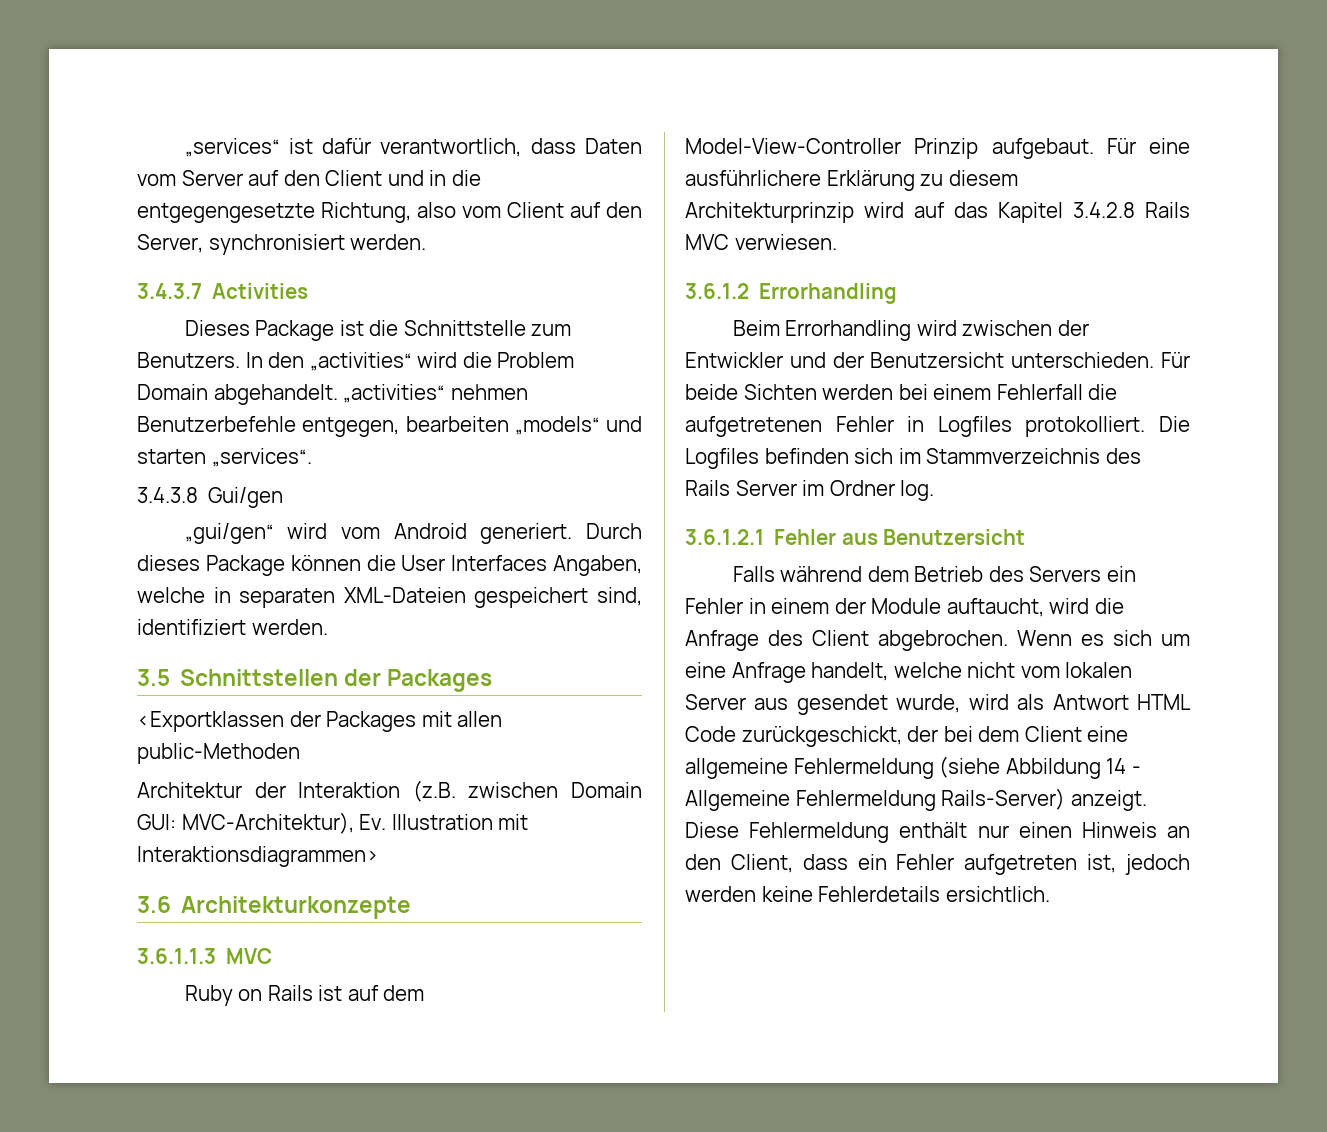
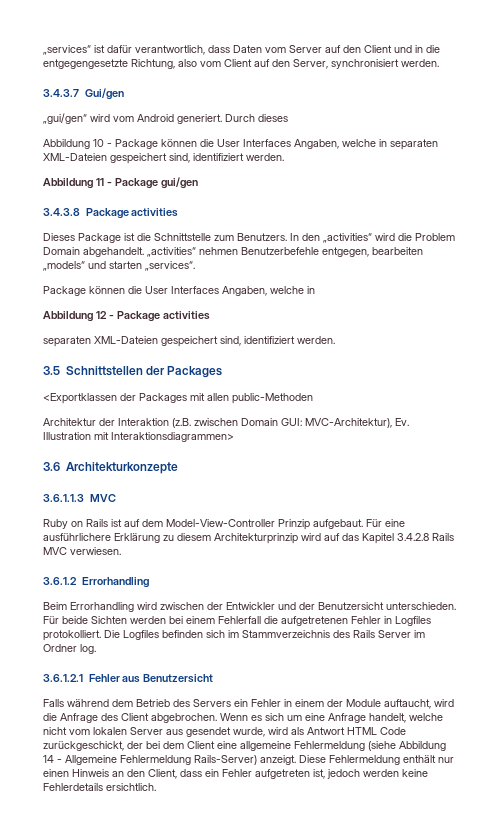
- 3.4.3.7 Activities
+ 3.4.3.7 Gui/gen
+ „gui/gen“ wird vom Android generiert. Durch dieses
+ Abbildung 10 - Package können die User Interfaces Angaben, welche in separaten XML-Dateien gespeichert sind, identifiziert werden.
+ Abbildung 11 - Package gui/gen
+ 3.4.3.8 Package activities
  „activities“ nehmen Benutzerbefehle entgegen, bearbeiten „models“ und starten „services“.
- 3.4.3.8 Gui/gen
- „gui/gen“ wird vom Android generiert. Durch dieses Package können die User Interfaces Angaben, welche in separaten XML-Dateien gespeichert sind, identifiziert werden.
+ Package können die User Interfaces Angaben, welche in
+ Abbildung 12 - Package activities
+ separaten XML-Dateien gespeichert sind, identifiziert werden.

